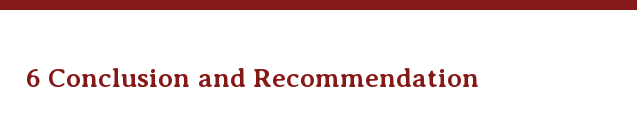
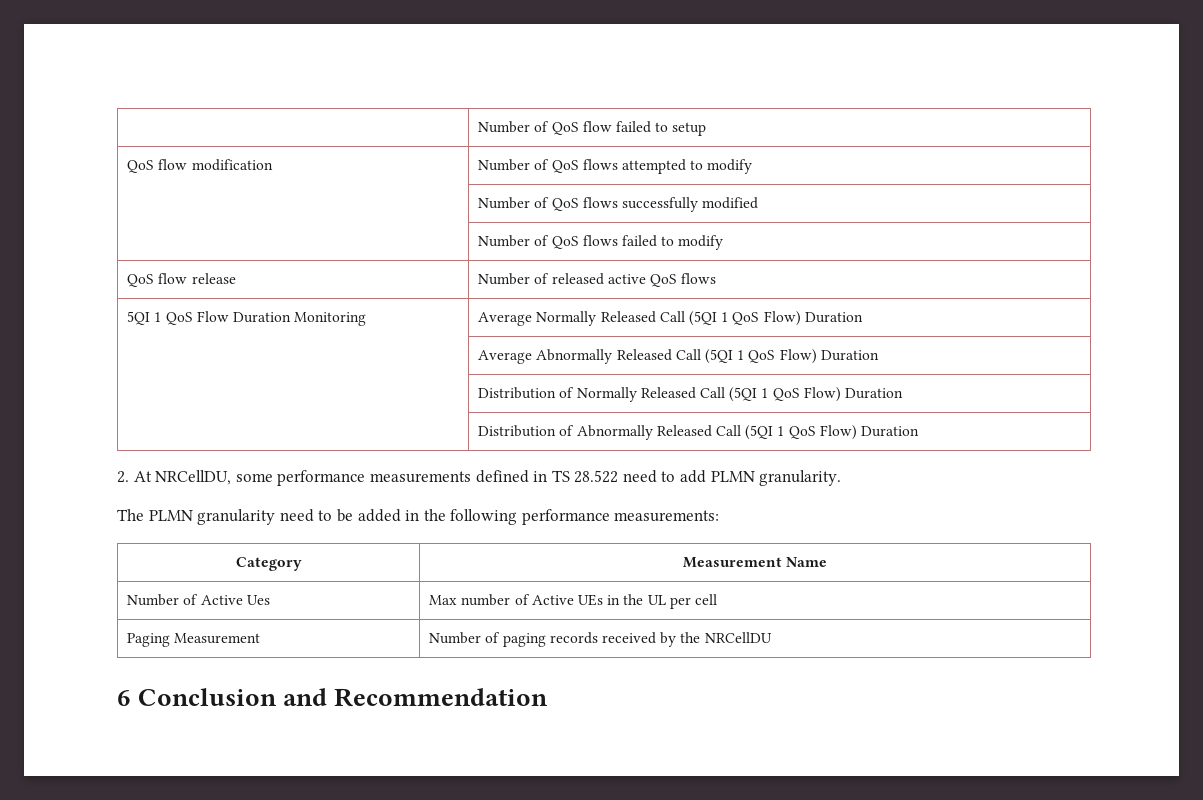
+ | Number of QoS flow failed to setup
+ QoS flow modification | Number of QoS flows attempted to modify
+ | Number of QoS flows successfully modified
+ | Number of QoS flows failed to modify
+ QoS flow release | Number of released active QoS flows
+ 5QI 1 QoS Flow Duration Monitoring | Average Normally Released Call (5QI 1 QoS Flow) Duration
+ | Average Abnormally Released Call (5QI 1 QoS Flow) Duration
+ | Distribution of Normally Released Call (5QI 1 QoS Flow) Duration
+ | Distribution of Abnormally Released Call (5QI 1 QoS Flow) Duration
+ 2. At NRCellDU, some performance measurements defined in TS 28.522 need to add PLMN granularity.
+ The PLMN granularity need to be added in the following performance measurements:
+ Category | Measurement Name
+ Number of Active Ues | Max number of Active UEs in the UL per cell
+ Paging Measurement | Number of paging records received by the NRCellDU

